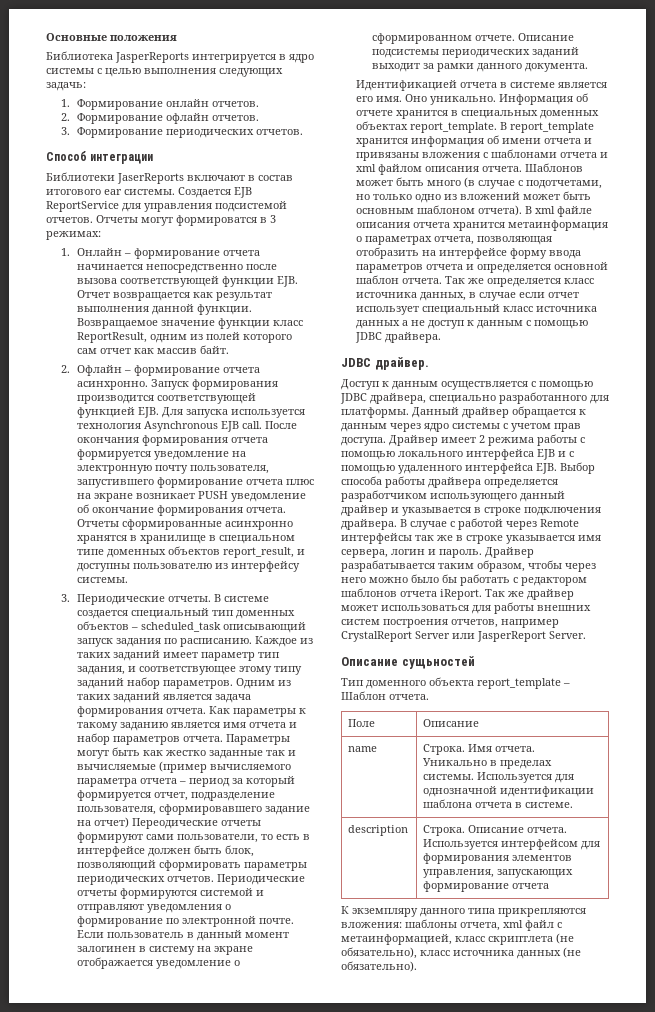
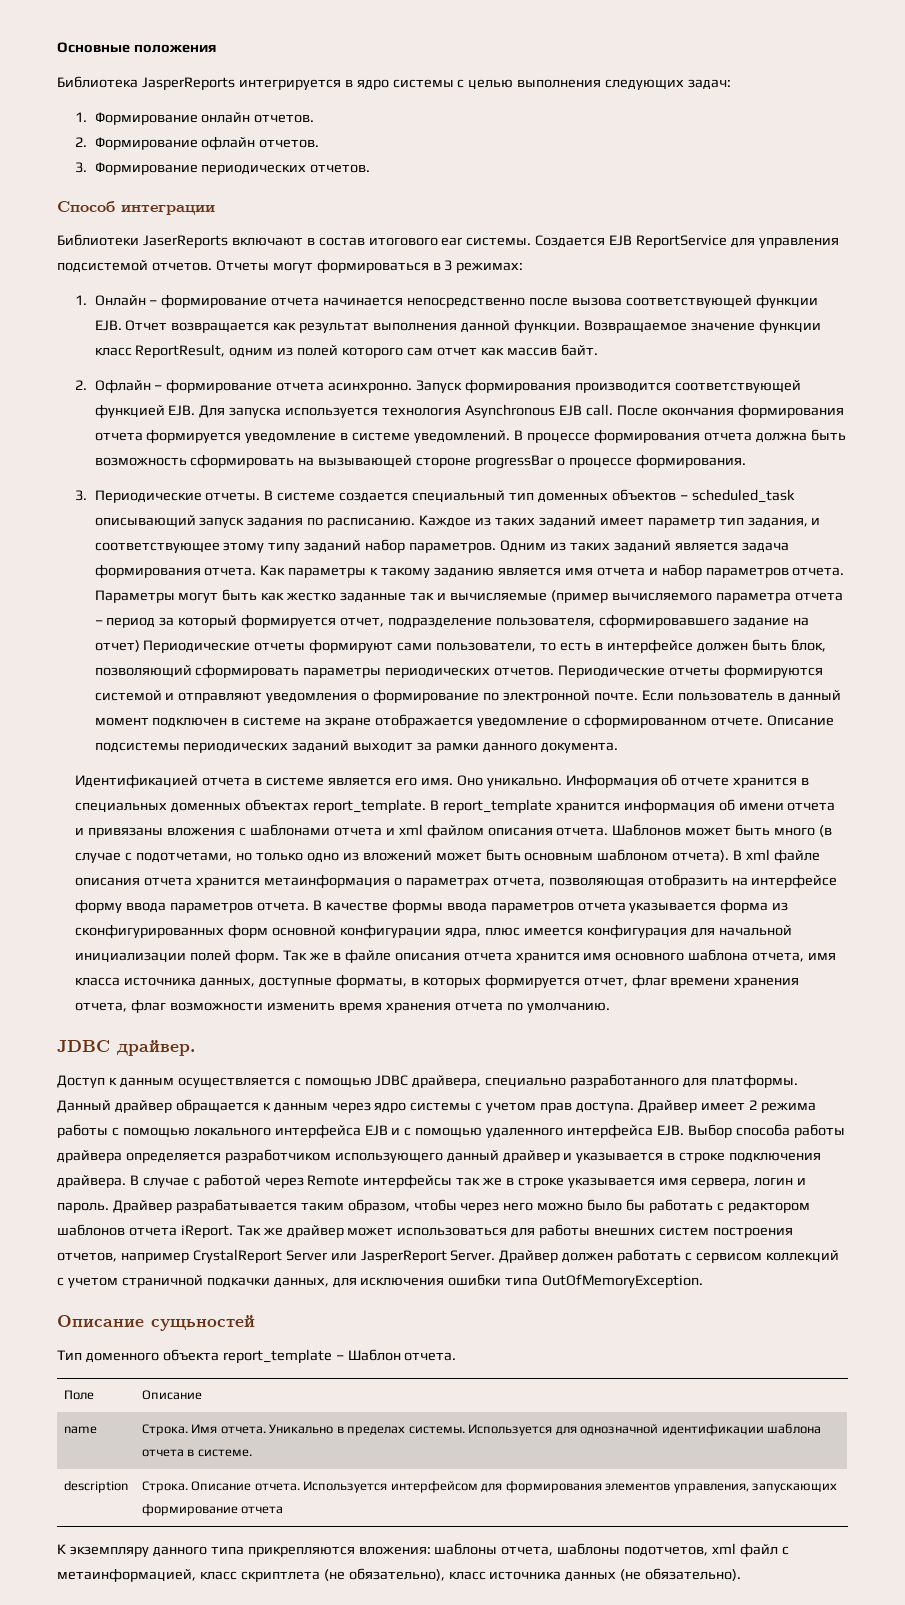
- Библиотека JasperReports интегрируется в ядро системы с целью выполнения следующих задачь:
+ Библиотека JasperReports интегрируется в ядро системы с целью выполнения следующих задач:
- Отчеты могут формироватся в 3 режимах:
+ Отчеты могут формироваться в 3 режимах:
- После окончания формирования отчета формируется уведомление на электронную почту пользователя, запустившего формирование отчета плюс на экране возникает PUSH уведомление об окончание формирования отчета. Отчеты сформированные асинхронно хранятся в хранилище в специальном типе доменных объектов report_result, и доступны пользователю из интерфейсу системы.
+ После окончания формирования отчета формируется уведомление в системе уведомлений. В процессе формирования отчета должна быть возможность сформировать на вызывающей стороне progressBar о процессе формирования.
- Параметры могут быть как жестко заданные так и вычисляемые (пример вычисляемого параметра отчета – период за который формируется отчет, подразделение пользователя, сформировавшего задание на отчет) Переодические отчеты формируют сами пользователи, то есть в интерфейсе должен быть блок, позволяющий сформировать параметры периодических отчетов.
+ Параметры могут быть как жестко заданные так и вычисляемые (пример вычисляемого параметра отчета – период за который формируется отчет, подразделение пользователя, сформировавшего задание на отчет) Периодические отчеты формируют сами пользователи, то есть в интерфейсе должен быть блок, позволяющий сформировать параметры периодических отчетов.
- Если пользователь в данный момент залогинен в систему на экране отображается уведомление о сформированном отчете.
+ Если пользователь в данный момент подключен в системе на экране отображается уведомление о сформированном отчете.
- В xml файле описания отчета хранится метаинформация о параметрах отчета, позволяющая отобразить на интерфейсе форму ввода параметров отчета и определяется основной шаблон отчета. Так же определяется класс источника данных, в случае если отчет использует специальный класс источника данных а не доступ к данным с помощью JDBC драйвера.
+ В xml файле описания отчета хранится метаинформация о параметрах отчета, позволяющая отобразить на интерфейсе форму ввода параметров отчета. В качестве формы ввода параметров отчета указывается форма из сконфигурированных форм основной конфигурации ядра, плюс имеется конфигурация для начальной инициализации полей форм. Так же в файле описания отчета хранится имя основного шаблона отчета, имя класса источника данных, доступные форматы, в которых формируется отчет, флаг времени хранения отчета, флаг возможности изменить время хранения отчета по умолчанию.
+ Драйвер должен работать с сервисом коллекций с учетом страничной подкачки данных, для исключения ошибки типа OutOfMemoryException.
- К экземпляру данного типа прикрепляются вложения: шаблоны отчета, xml файл с метаинформацией, класс скриптлета (не обязательно), класс источника данных (не обязательно).
+ К экземпляру данного типа прикрепляются вложения: шаблоны отчета, шаблоны подотчетов, xml файл с метаинформацией, класс скриптлета (не обязательно), класс источника данных (не обязательно).

